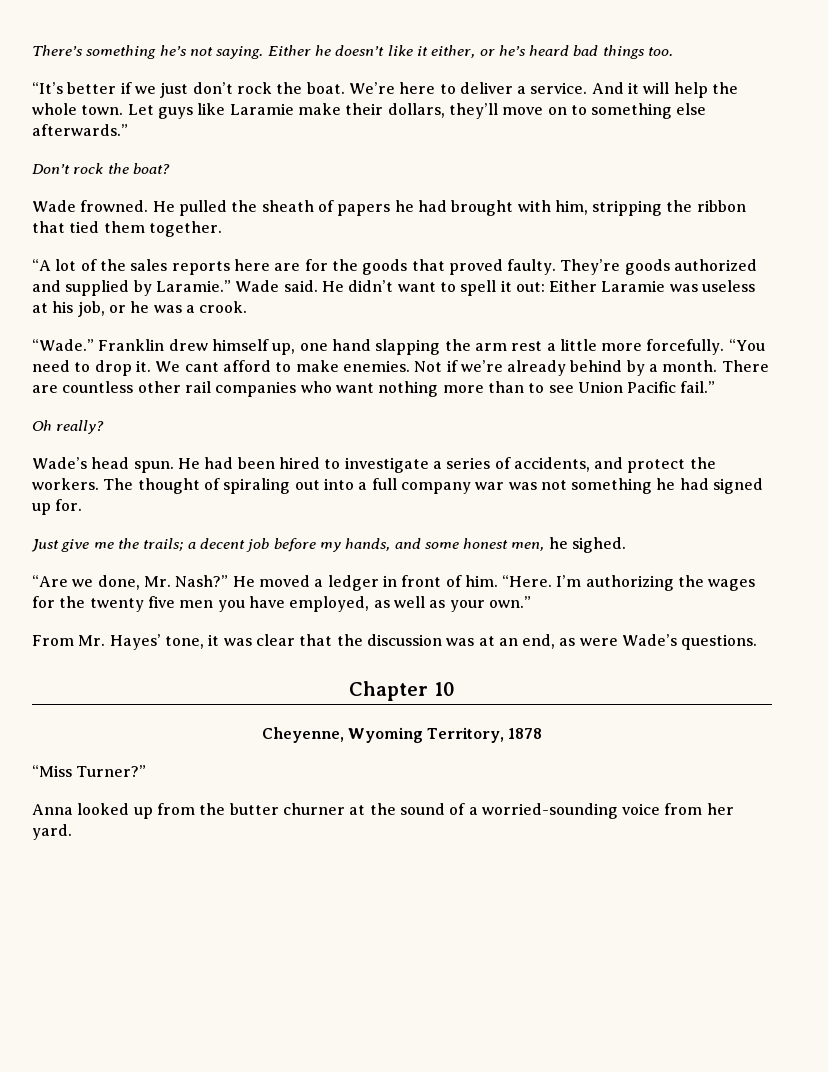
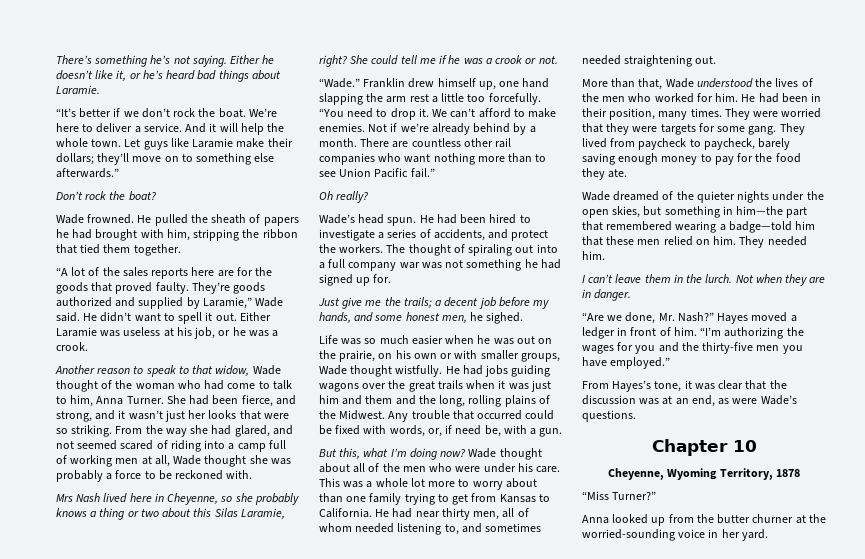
- Either he doesn’t like it either, or he’s heard bad things too.
+ Either he doesn’t like it, or he’s heard bad things about Laramie.
- “It’s better if we just don’t rock the boat.
+ “It’s better if we don’t rock the boat.
- Let guys like Laramie make their dollars, they’ll move on to something else afterwards.”
+ Let guys like Laramie make their dollars; they’ll move on to something else afterwards.”
- They’re goods authorized and supplied by Laramie.” Wade said.
+ They’re goods authorized and supplied by Laramie,” Wade said.
- He didn’t want to spell it out: Either Laramie was useless at his job, or he was a crook.
+ He didn’t want to spell it out. Either Laramie was useless at his job, or he was a crook.
+ Another reason to speak to that widow, Wade thought of the woman who had come to talk to him, Anna Turner. She had been fierce, and strong, and it wasn’t just her looks that were so striking. From the way she had glared, and not seemed scared of riding into a camp full of working men at all, Wade thought she was probably a force to be reckoned with.
+ Mrs Nash lived here in Cheyenne, so she probably knows a thing or two about this Silas Laramie, right? She could tell me if he was a crook or not.
- Franklin drew himself up, one hand slapping the arm rest a little more forcefully.
+ Franklin drew himself up, one hand slapping the arm rest a little too forcefully.
- We cant afford to make enemies.
+ We can’t afford to make enemies.
+ Life was so much easier when he was out on the prairie, on his own or with smaller groups, Wade thought wistfully. He had jobs guiding wagons over the great trails when it was just him and them and the long, rolling plains of the Midwest. Any trouble that occurred could be fixed with words, or, if need be, with a gun.
+ But this, what I’m doing now? Wade thought about all of the men who were under his care. This was a whole lot more to worry about than one family trying to get from Kansas to California. He had near thirty men, all of whom needed listening to, and sometimes needed straightening out.
+ More than that, Wade understood the lives of the men who worked for him. He had been in their position, many times. They were worried that they were targets for some gang. They lived from paycheck to paycheck, barely saving enough money to pay for the food they ate.
+ Wade dreamed of the quieter nights under the open skies, but something in him—the part that remembered wearing a badge—told him that these men relied on him. They needed him.
+ I can’t leave them in the lurch. Not when they are in danger.
- He moved a ledger in front of him.
+ Hayes moved a ledger in front of him.
- “Here. I’m authorizing the wages for the twenty five men you have employed, as well as your own.”
- From Mr. Hayes’ tone, it was clear that the discussion was at an end, as were Wade’s questions.
+ “I’m authorizing the wages for you and the thirty-five men you have employed.”
+ From Hayes’s tone, it was clear that the discussion was at an end, as were Wade’s questions.
- Anna looked up from the butter churner at the sound of a worried-sounding voice from her yard.
+ Anna looked up from the butter churner at the worried-sounding voice in her yard.

